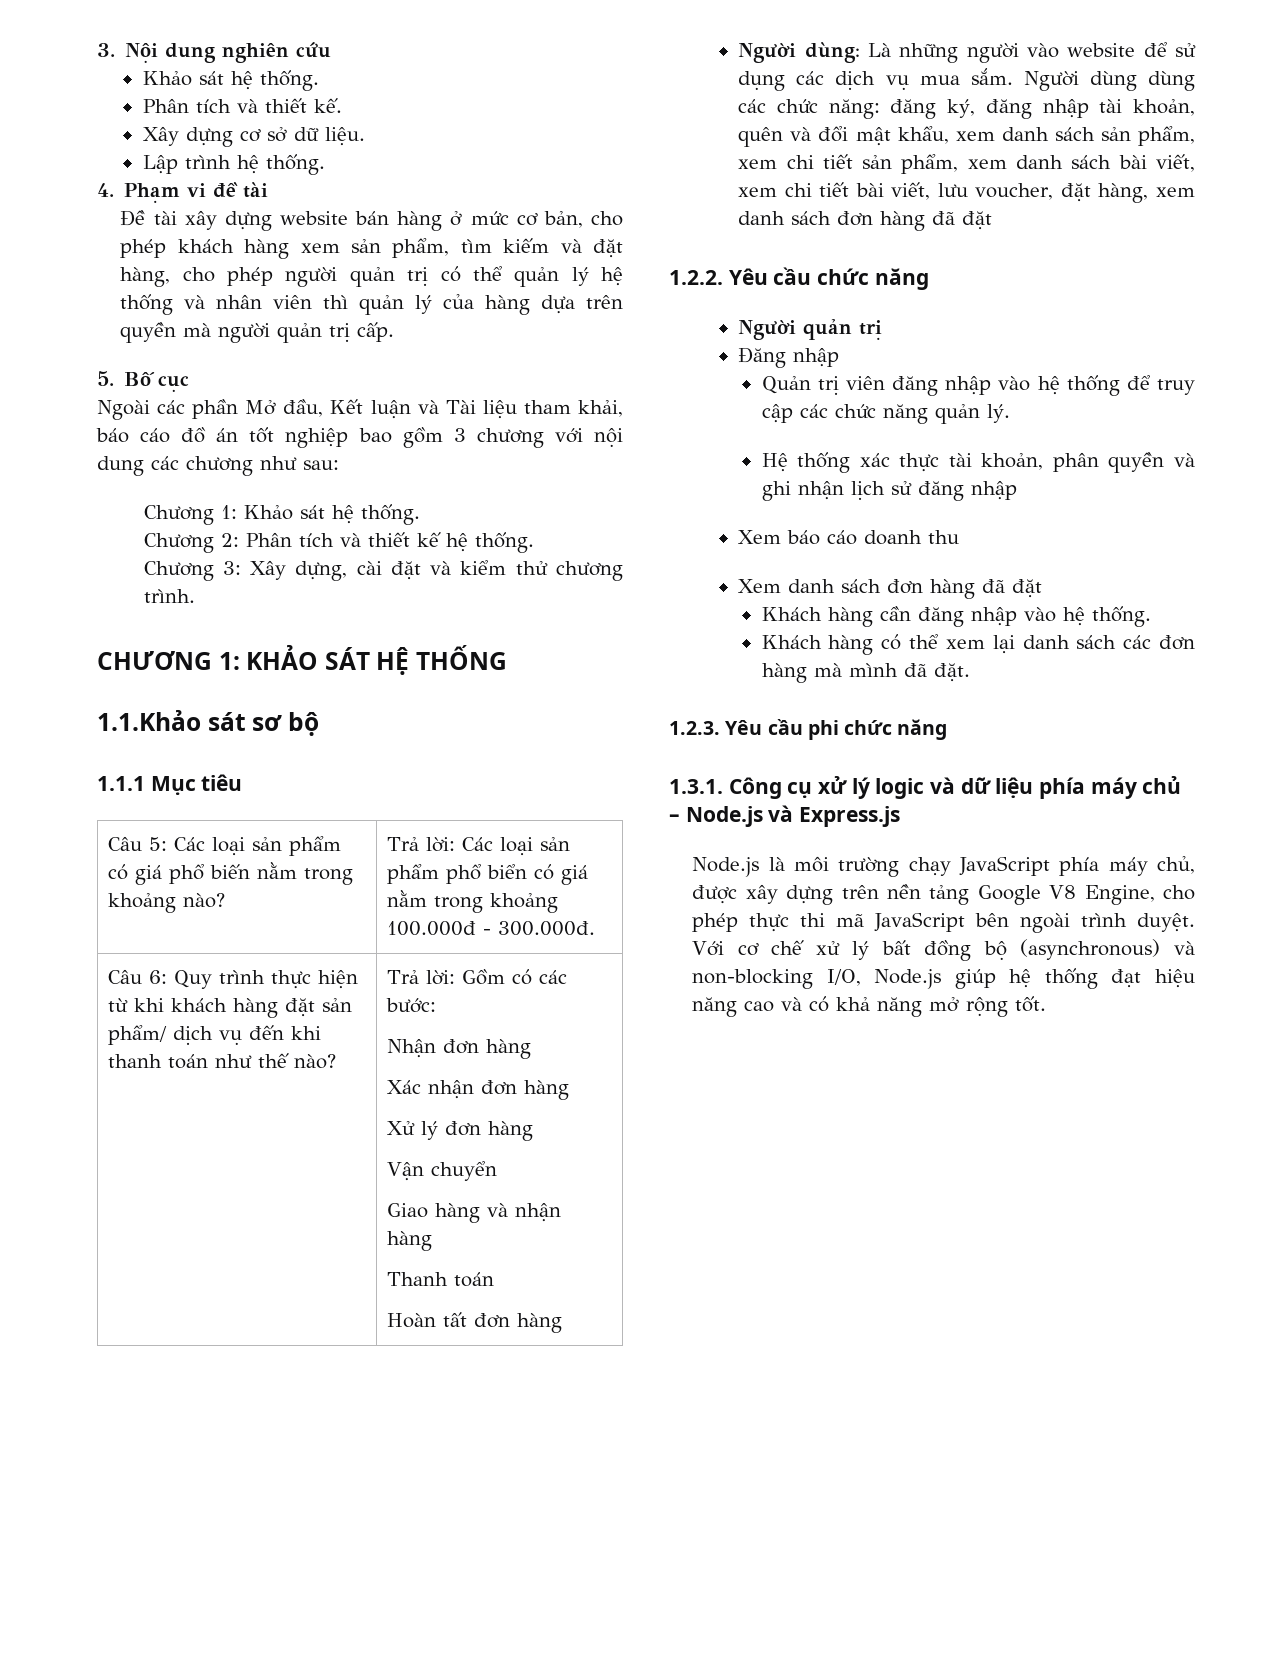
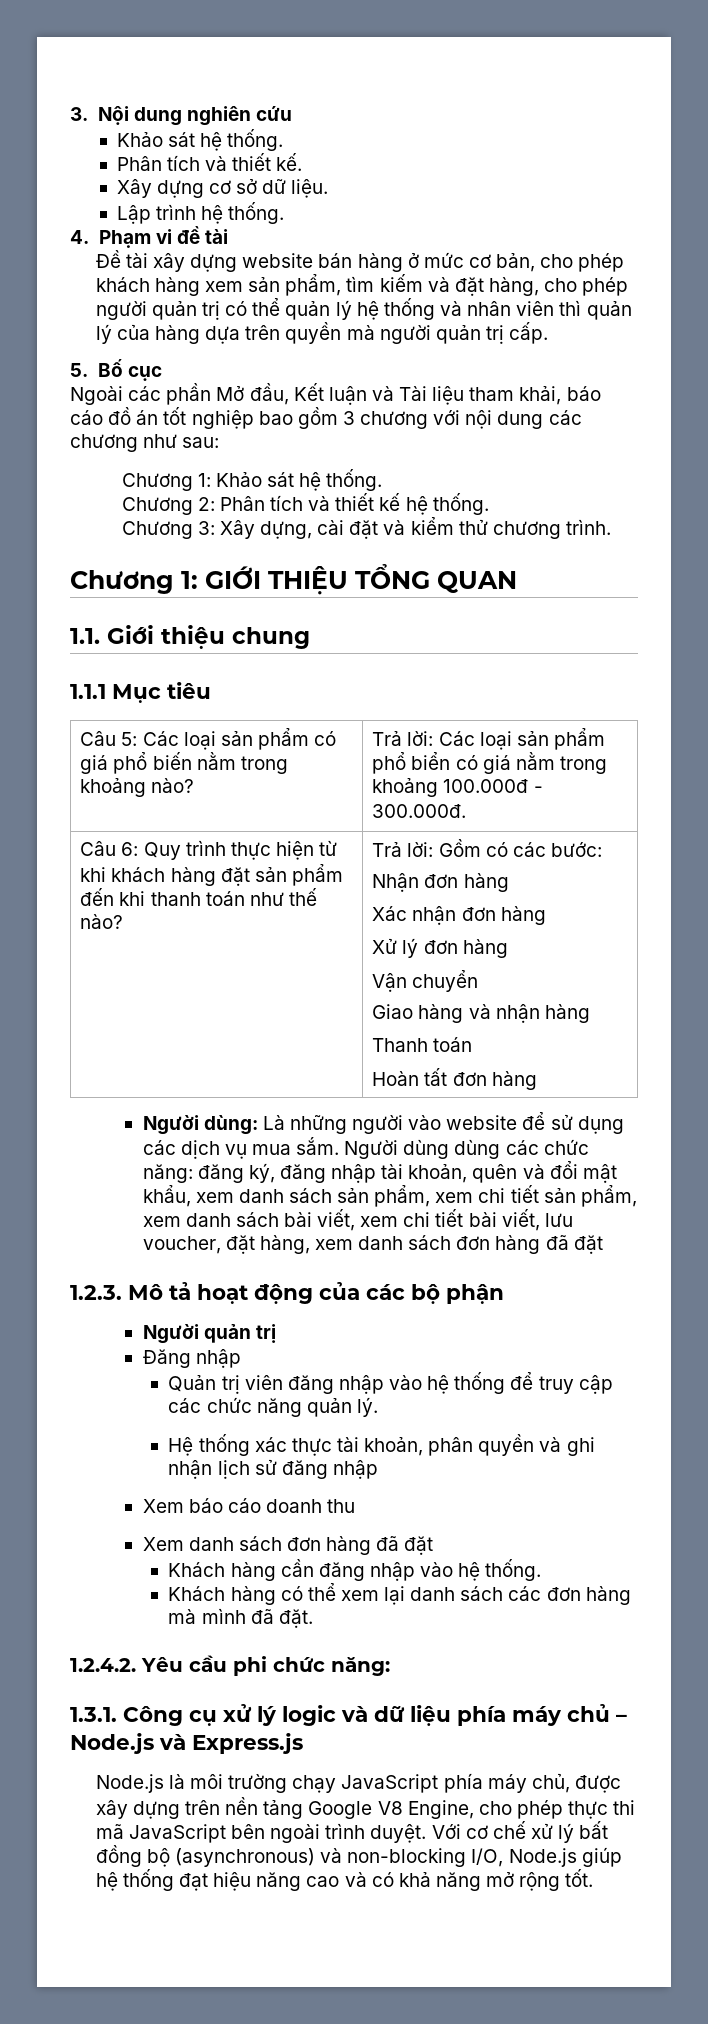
- CHƯƠNG 1: KHẢO SÁT HỆ THỐNG
- 1.1.Khảo sát sơ bộ
+ Chương 1: GIỚI THIỆU TỔNG QUAN
+ 1.1. Giới thiệu chung
- Câu 6: Quy trình thực hiện từ khi khách hàng đặt sản phẩm/ dịch vụ đến khi thanh toán như thế nào?
+ Câu 6: Quy trình thực hiện từ khi khách hàng đặt sản phẩm đến khi thanh toán như thế nào?
- 1.2.2. Yêu cầu chức năng
+ 1.2.3. Mô tả hoạt động của các bộ phận
- 1.2.3. Yêu cầu phi chức năng
+ 1.2.4.2. Yêu cầu phi chức năng:

